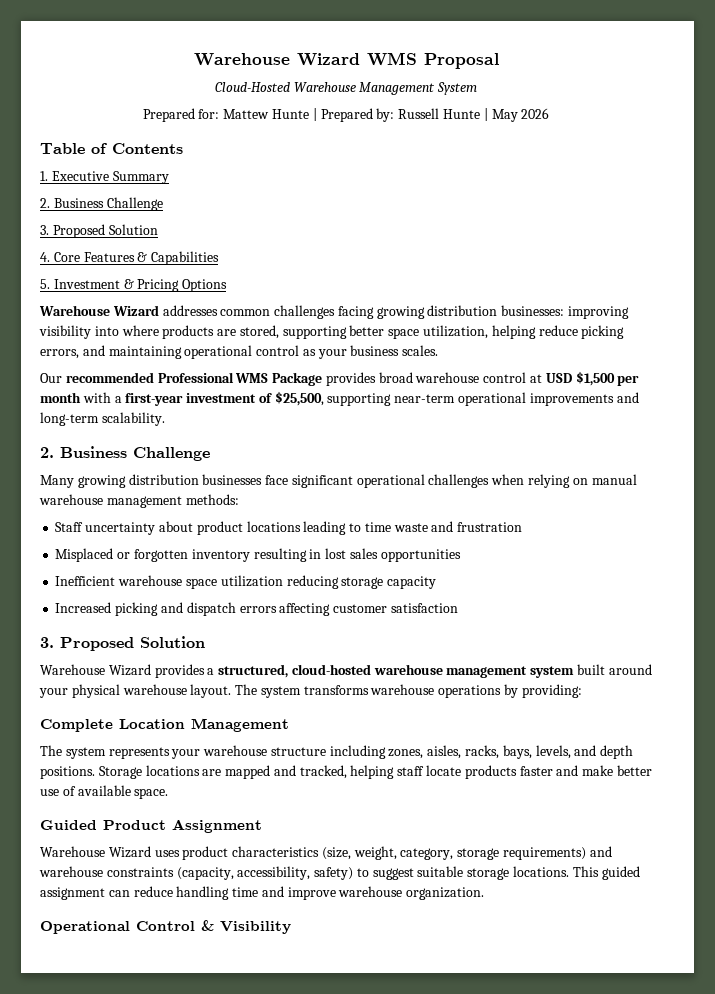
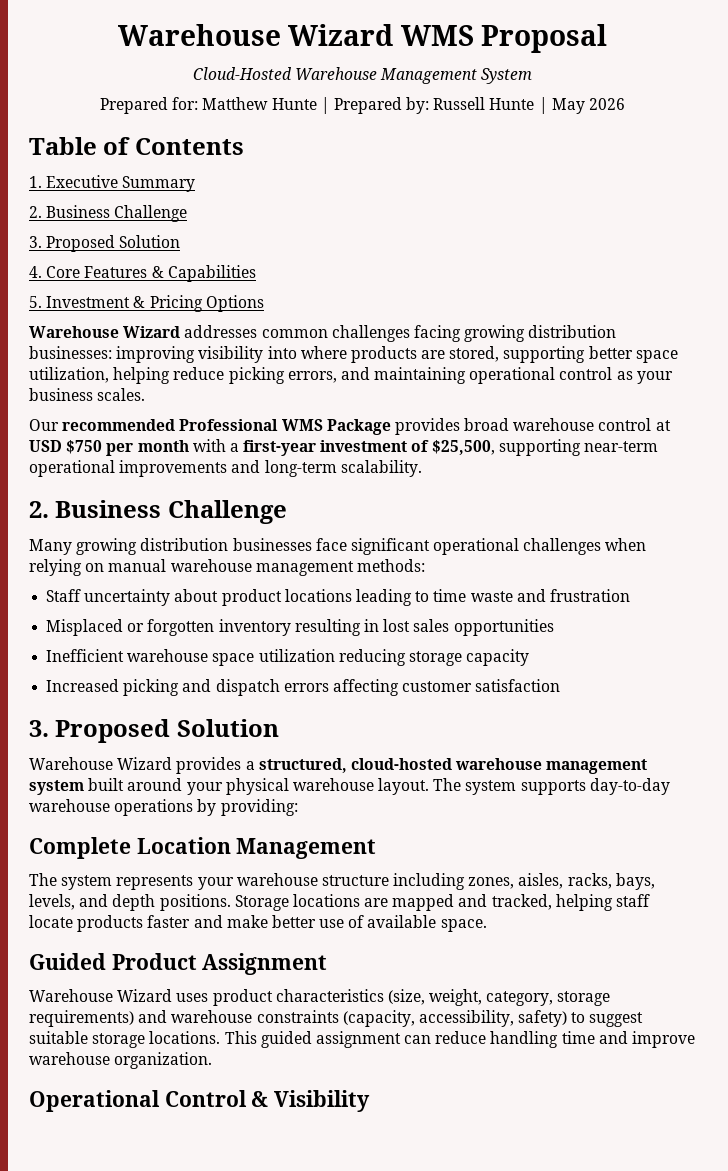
- Prepared for: Mattew Hunte | Prepared by: Russell Hunte | May 2026
+ Prepared for: Matthew Hunte | Prepared by: Russell Hunte | May 2026
- Our recommended Professional WMS Package provides broad warehouse control at USD $1,500 per month with a first-year investment of $25,500, supporting near-term operational improvements and long-term scalability.
+ Our recommended Professional WMS Package provides broad warehouse control at USD $750 per month with a first-year investment of $25,500, supporting near-term operational improvements and long-term scalability.
- The system transforms warehouse operations by providing:
+ The system supports day-to-day warehouse operations by providing:

